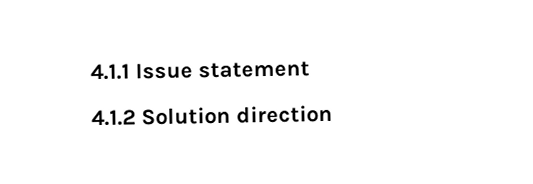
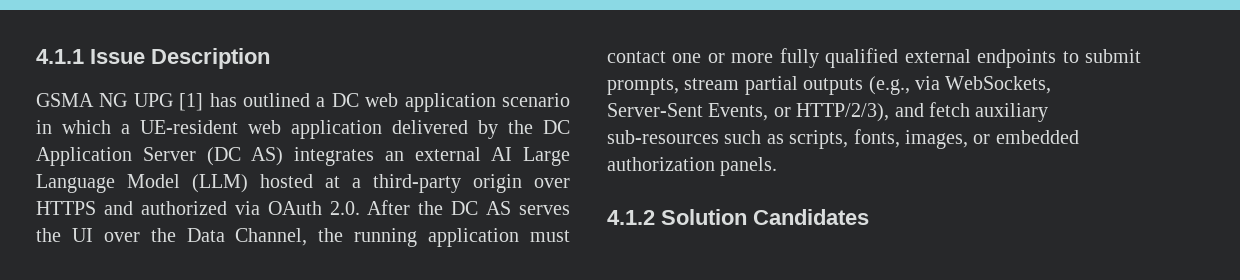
- 4.1.1 Issue statement
+ 4.1.1 Issue Description
+ GSMA NG UPG [1] has outlined a DC web application scenario in which a UE-resident web application delivered by the DC Application Server (DC AS) integrates an external AI Large Language Model (LLM) hosted at a third-party origin over HTTPS and authorized via OAuth 2.0. After the DC AS serves the UI over the Data Channel, the running application must contact one or more fully qualified external endpoints to submit prompts, stream partial outputs (e.g., via WebSockets, Server-Sent Events, or HTTP/2/3), and fetch auxiliary sub-resources such as scripts, fonts, images, or embedded authorization panels.
- 4.1.2 Solution direction
+ 4.1.2 Solution Candidates

